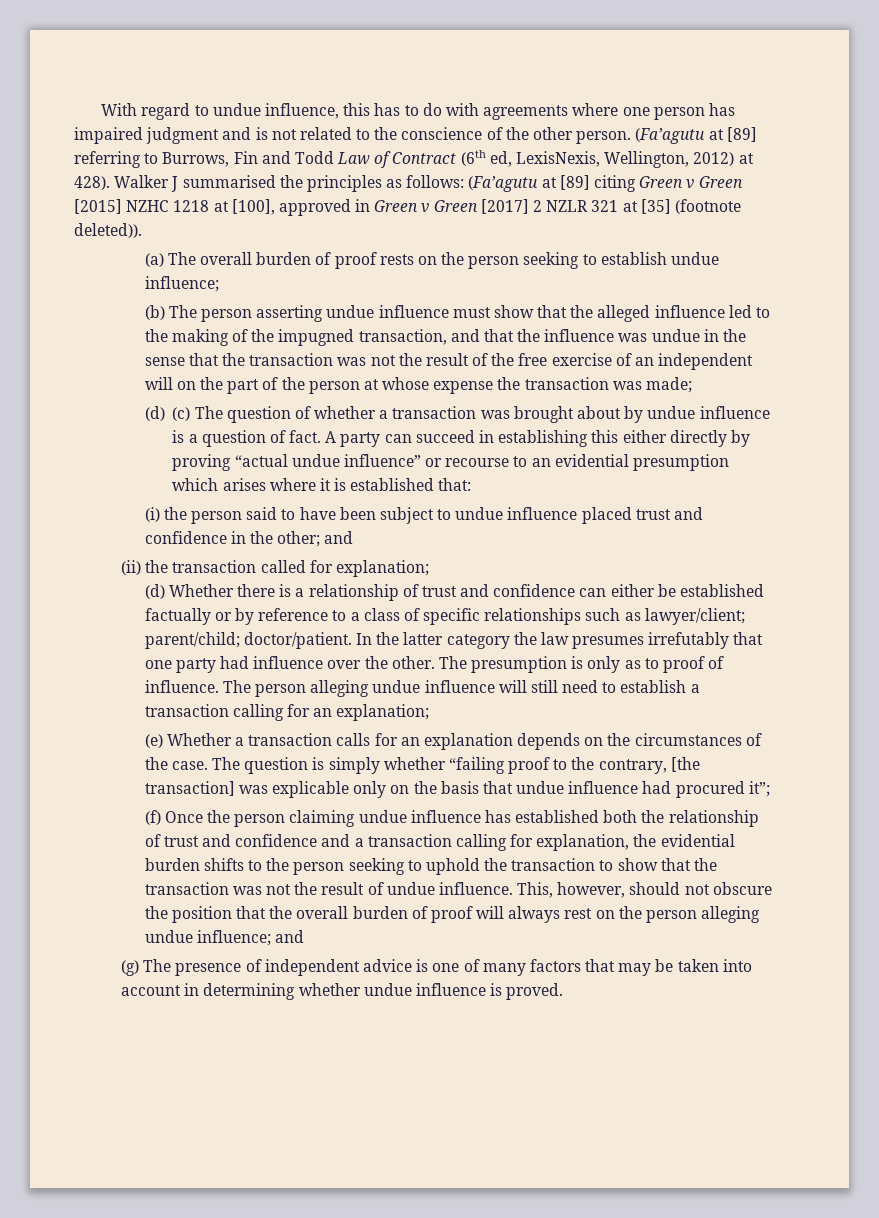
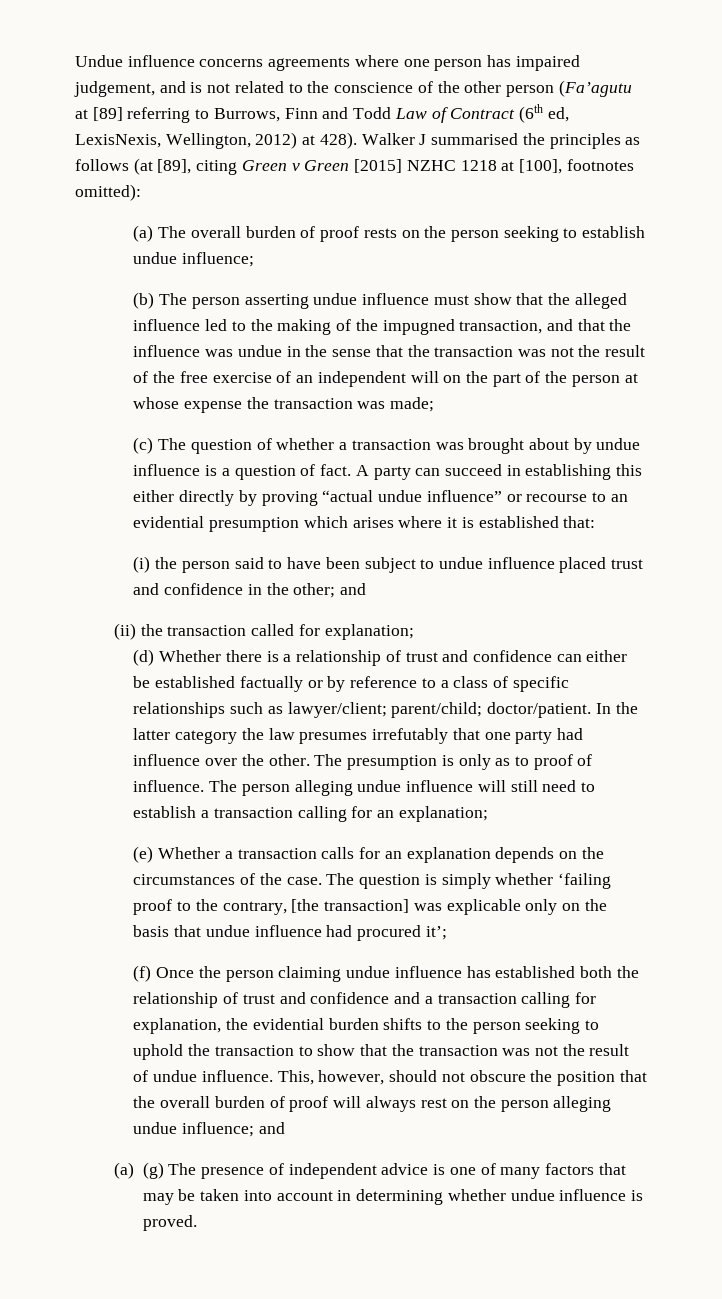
- With regard to undue influence, this has to do with agreements where one person has impaired judgment and is not related to the conscience of the other person. (Fa’agutu at [89] referring to Burrows, Fin and Todd Law of Contract (6th ed, LexisNexis, Wellington, 2012) at 428).
+ Undue influence concerns agreements where one person has impaired judgement, and is not related to the conscience of the other person (Fa’agutu at [89] referring to Burrows, Finn and Todd Law of Contract (6th ed, LexisNexis, Wellington, 2012) at 428).
- Walker J summarised the principles as follows: (Fa’agutu at [89] citing Green v Green [2015] NZHC 1218 at [100], approved in Green v Green [2017] 2 NZLR 321 at [35] (footnote deleted)).
+ Walker J summarised the principles as follows (at [89], citing Green v Green [2015] NZHC 1218 at [100], footnotes omitted):
- (d) (c) The question of whether a transaction was brought about by undue influence is a question of fact.
+ (c) The question of whether a transaction was brought about by undue influence is a question of fact.
- The question is simply whether “failing proof to the contrary, [the transaction] was explicable only on the basis that undue influence had procured it”;
+ The question is simply whether ‘failing proof to the contrary, [the transaction] was explicable only on the basis that undue influence had procured it’;
- (g) The presence of independent advice is one of many factors that may be taken into account in determining whether undue influence is proved.
+ (a) (g) The presence of independent advice is one of many factors that may be taken into account in determining whether undue influence is proved.

